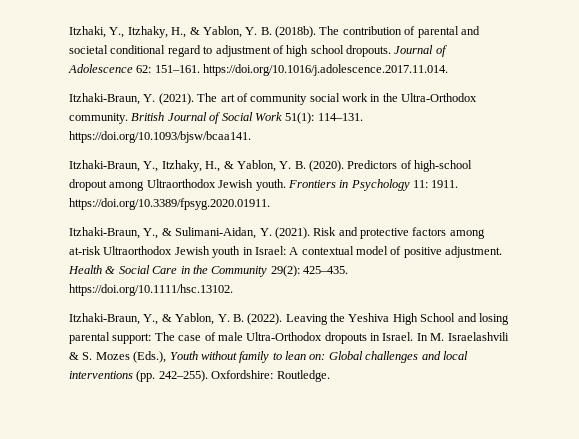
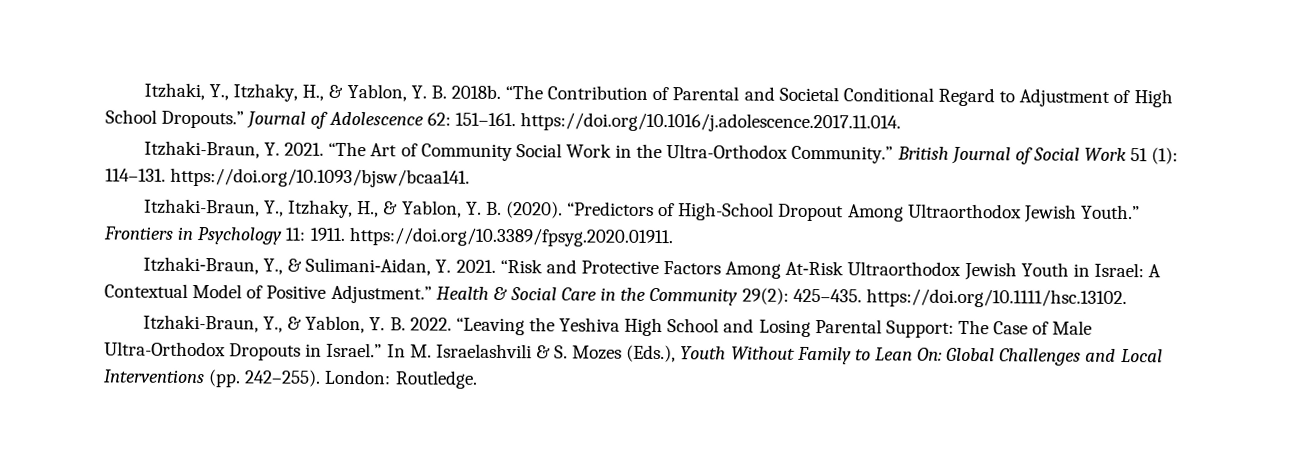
- Itzhaki, Y., Itzhaky, H., & Yablon, Y. B. (2018b). The contribution of parental and societal conditional regard to adjustment of high school dropouts.
+ Itzhaki, Y., Itzhaky, H., & Yablon, Y. B. 2018b. “The Contribution of Parental and Societal Conditional Regard to Adjustment of High School Dropouts.”
- Itzhaki-Braun, Y. (2021). The art of community social work in the Ultra-Orthodox community.
+ Itzhaki-Braun, Y. 2021. “The Art of Community Social Work in the Ultra-Orthodox Community.”
- British Journal of Social Work 51(1): 114–131. https://doi.org/10.1093/bjsw/bcaa141.
+ British Journal of Social Work 51 (1): 114–131. https://doi.org/10.1093/bjsw/bcaa141.
- Predictors of high-school dropout among Ultraorthodox Jewish youth.
+ “Predictors of High-School Dropout Among Ultraorthodox Jewish Youth.”
- Itzhaki‐Braun, Y., & Sulimani‐Aidan, Y. (2021). Risk and protective factors among at‐risk Ultraorthodox Jewish youth in Israel: A contextual model of positive adjustment.
+ Itzhaki‐Braun, Y., & Sulimani‐Aidan, Y. 2021. “Risk and Protective Factors Among At‐Risk Ultraorthodox Jewish Youth in Israel: A Contextual Model of Positive Adjustment.”
- Itzhaki-Braun, Y., & Yablon, Y. B. (2022). Leaving the Yeshiva High School and losing parental support: The case of male Ultra-Orthodox dropouts in Israel.
+ Itzhaki-Braun, Y., & Yablon, Y. B. 2022. “Leaving the Yeshiva High School and Losing Parental Support: The Case of Male Ultra-Orthodox Dropouts in Israel.”
- In M. Israelashvili & S. Mozes (Eds.), Youth without family to lean on: Global challenges and local interventions (pp. 242–255).
+ In M. Israelashvili & S. Mozes (Eds.), Youth Without Family to Lean On: Global Challenges and Local Interventions (pp. 242–255).
- Oxfordshire: Routledge.
+ London: Routledge.

